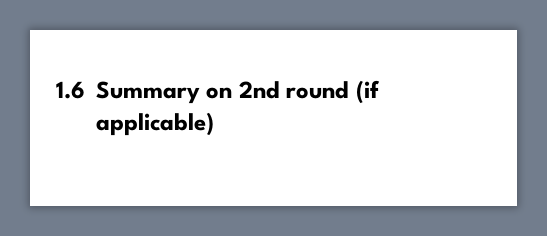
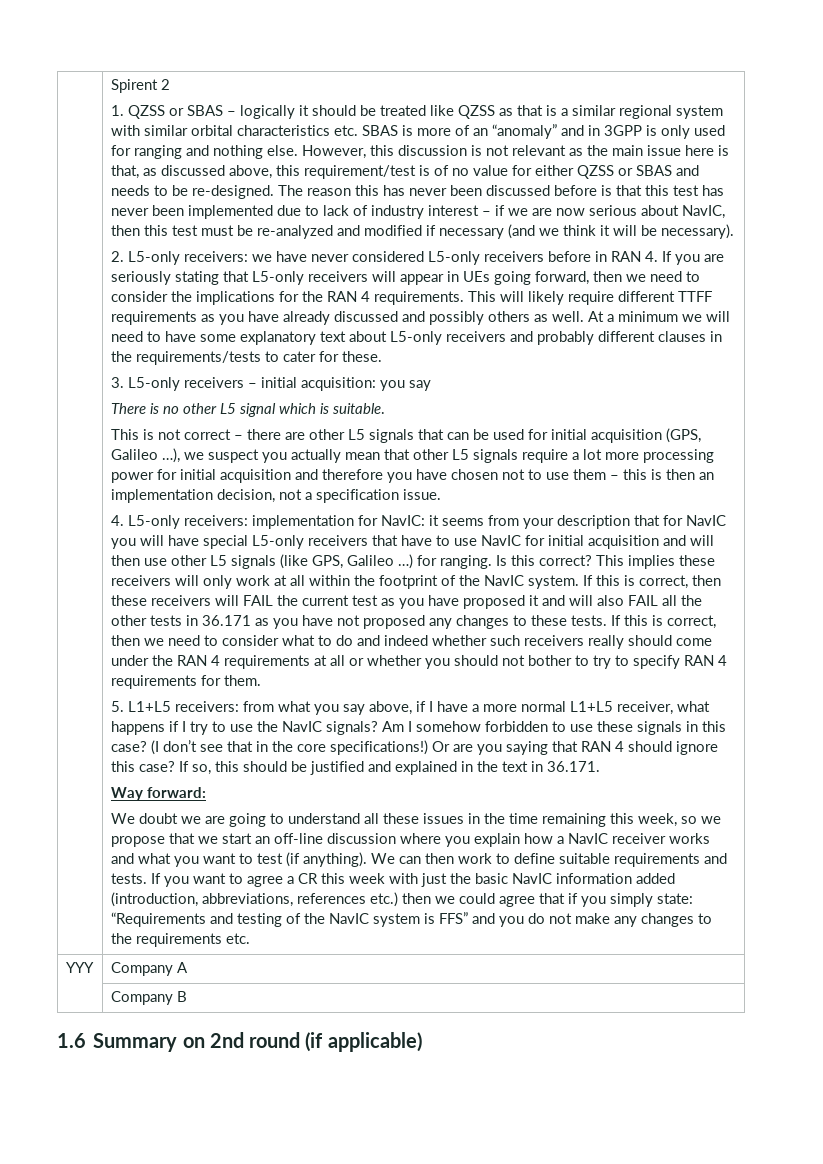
+ Spirent 2
+ 1. QZSS or SBAS – logically it should be treated like QZSS as that is a similar regional system with similar orbital characteristics etc. SBAS is more of an “anomaly” and in 3GPP is only used for ranging and nothing else. However, this discussion is not relevant as the main issue here is that, as discussed above, this requirement/test is of no value for either QZSS or SBAS and needs to be re-designed. The reason this has never been discussed before is that this test has never been implemented due to lack of industry interest – if we are now serious about NavIC, then this test must be re-analyzed and modified if necessary (and we think it will be necessary).
+ 2. L5-only receivers: we have never considered L5-only receivers before in RAN 4. If you are seriously stating that L5-only receivers will appear in UEs going forward, then we need to consider the implications for the RAN 4 requirements. This will likely require different TTFF requirements as you have already discussed and possibly others as well. At a minimum we will need to have some explanatory text about L5-only receivers and probably different clauses in the requirements/tests to cater for these.
+ 3. L5-only receivers – initial acquisition: you say
+ There is no other L5 signal which is suitable.
+ This is not correct – there are other L5 signals that can be used for initial acquisition (GPS, Galileo …), we suspect you actually mean that other L5 signals require a lot more processing power for initial acquisition and therefore you have chosen not to use them – this is then an implementation decision, not a specification issue.
+ 4. L5-only receivers: implementation for NavIC: it seems from your description that for NavIC you will have special L5-only receivers that have to use NavIC for initial acquisition and will then use other L5 signals (like GPS, Galileo …) for ranging. Is this correct? This implies these receivers will only work at all within the footprint of the NavIC system. If this is correct, then these receivers will FAIL the current test as you have proposed it and will also FAIL all the other tests in 36.171 as you have not proposed any changes to these tests. If this is correct, then we need to consider what to do and indeed whether such receivers really should come under the RAN 4 requirements at all or whether you should not bother to try to specify RAN 4 requirements for them.
+ 5. L1+L5 receivers: from what you say above, if I have a more normal L1+L5 receiver, what happens if I try to use the NavIC signals? Am I somehow forbidden to use these signals in this case? (I don’t see that in the core specifications!) Or are you saying that RAN 4 should ignore this case? If so, this should be justified and explained in the text in 36.171.
+ Way forward:
+ We doubt we are going to understand all these issues in the time remaining this week, so we propose that we start an off-line discussion where you explain how a NavIC receiver works and what you want to test (if anything). We can then work to define suitable requirements and tests. If you want to agree a CR this week with just the basic NavIC information added (introduction, abbreviations, references etc.) then we could agree that if you simply state: “Requirements and testing of the NavIC system is FFS” and you do not make any changes to the requirements etc.
+ YYY | Company A
+ | Company B

